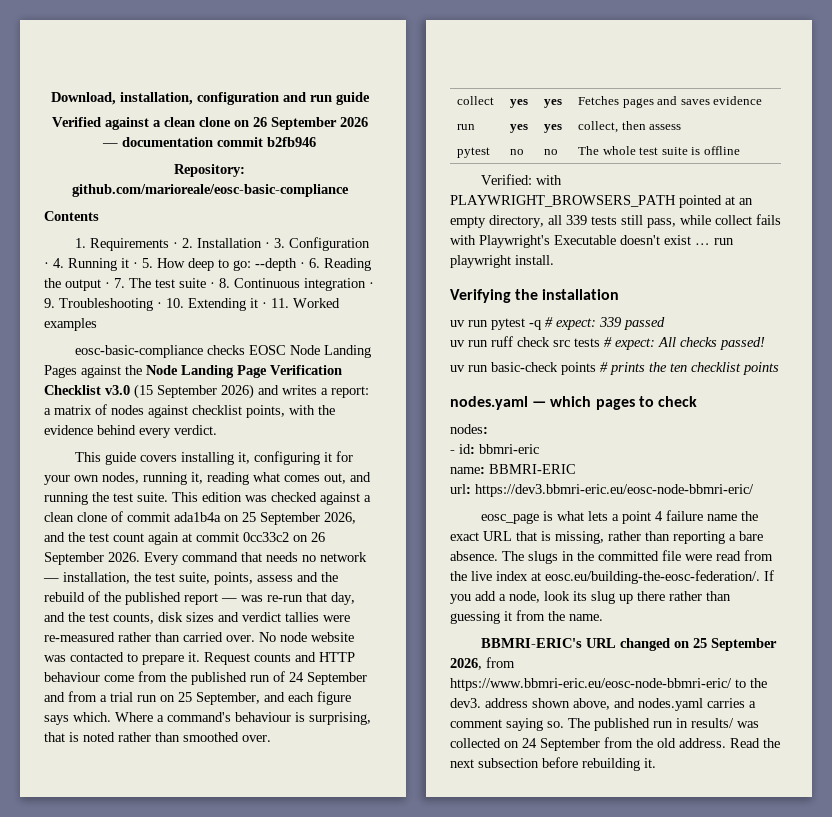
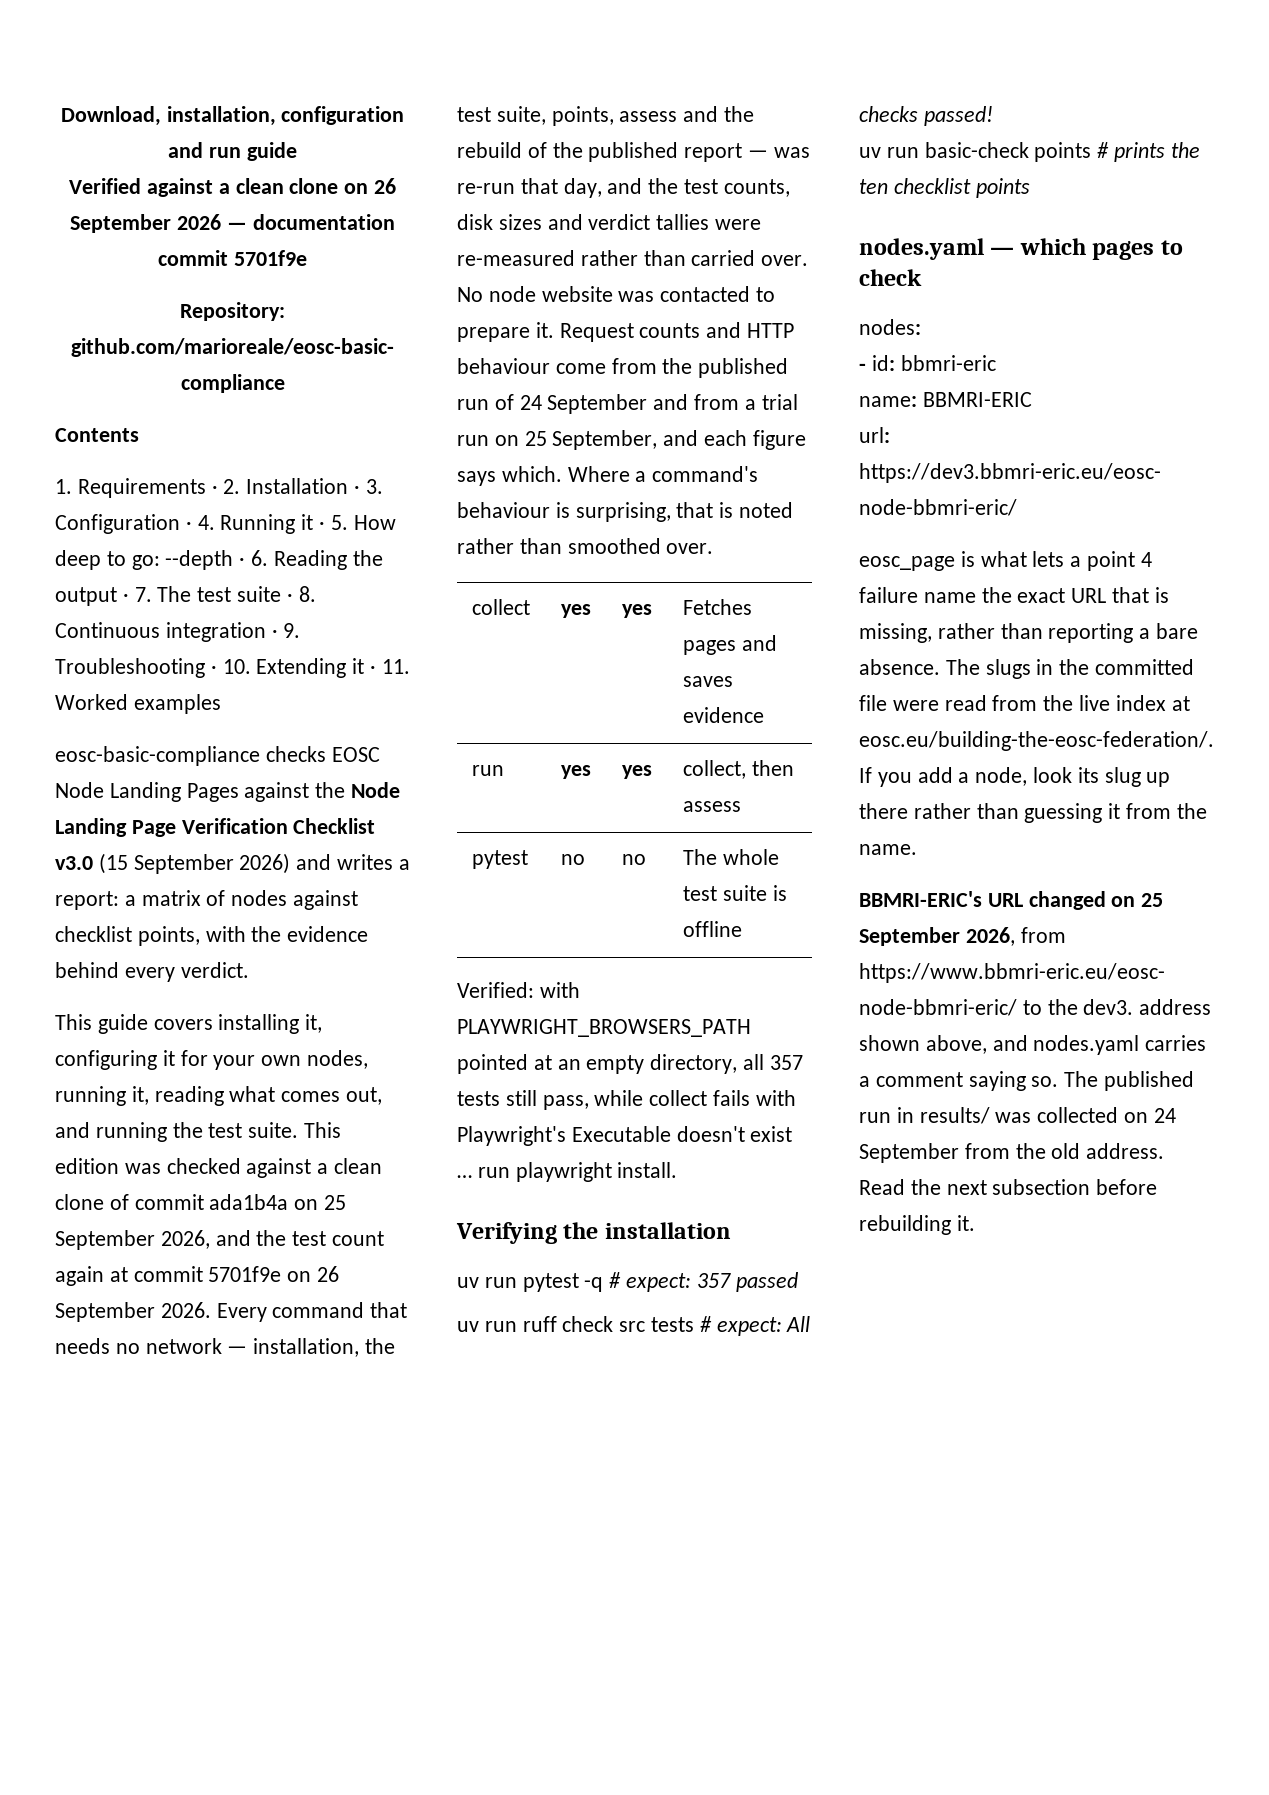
- Verified against a clean clone on 26 September 2026 — documentation commit b2fb946
+ Verified against a clean clone on 26 September 2026 — documentation commit 5701f9e
- This edition was checked against a clean clone of commit ada1b4a on 25 September 2026, and the test count again at commit 0cc33c2 on 26 September 2026.
+ This edition was checked against a clean clone of commit ada1b4a on 25 September 2026, and the test count again at commit 5701f9e on 26 September 2026.
- Verified: with PLAYWRIGHT_BROWSERS_PATH pointed at an empty directory, all 339 tests still pass, while collect fails with Playwright's Executable doesn't exist … run playwright install.
+ Verified: with PLAYWRIGHT_BROWSERS_PATH pointed at an empty directory, all 357 tests still pass, while collect fails with Playwright's Executable doesn't exist … run playwright install.
- uv run pytest -q # expect: 339 passed
+ uv run pytest -q # expect: 357 passed

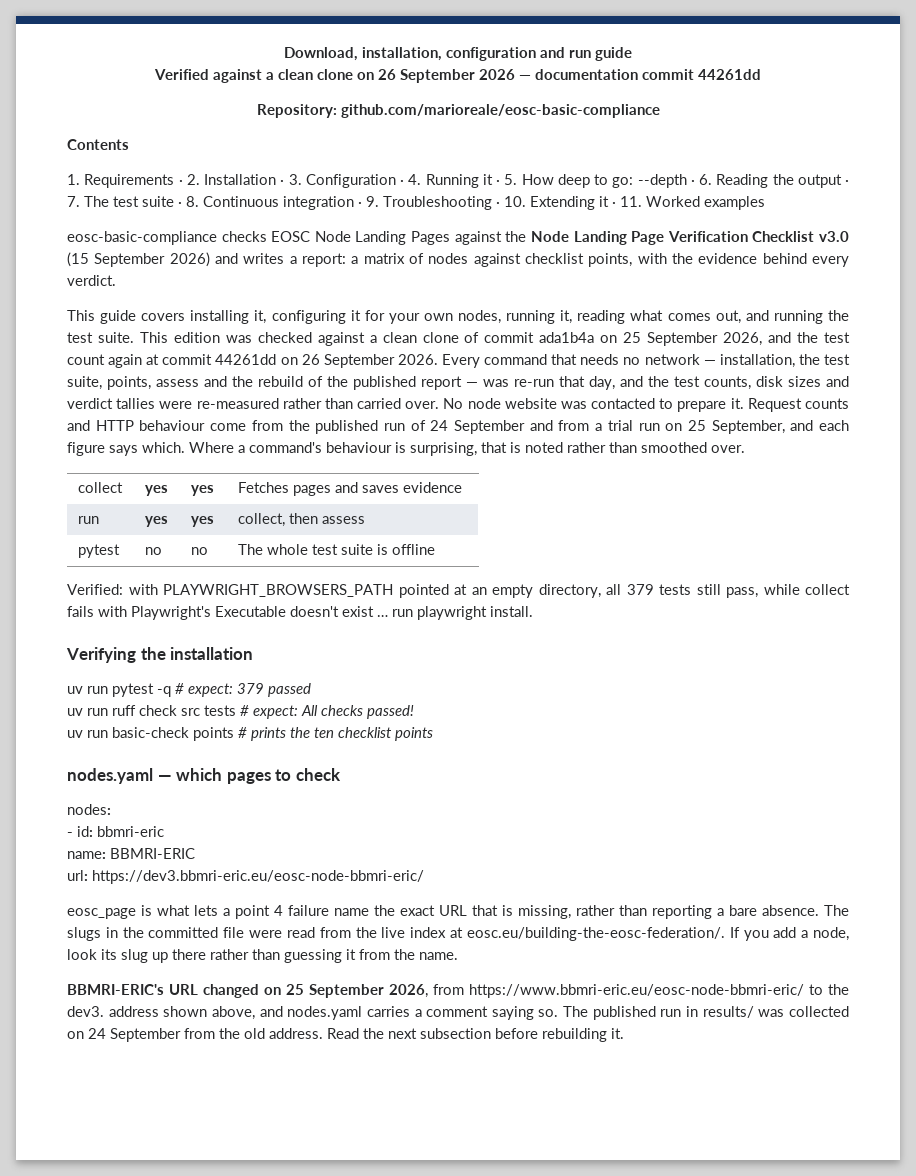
- Verified against a clean clone on 26 September 2026 — documentation commit 5701f9e
+ Verified against a clean clone on 26 September 2026 — documentation commit 44261dd
- This edition was checked against a clean clone of commit ada1b4a on 25 September 2026, and the test count again at commit 5701f9e on 26 September 2026.
+ This edition was checked against a clean clone of commit ada1b4a on 25 September 2026, and the test count again at commit 44261dd on 26 September 2026.
- Verified: with PLAYWRIGHT_BROWSERS_PATH pointed at an empty directory, all 357 tests still pass, while collect fails with Playwright's Executable doesn't exist … run playwright install.
+ Verified: with PLAYWRIGHT_BROWSERS_PATH pointed at an empty directory, all 379 tests still pass, while collect fails with Playwright's Executable doesn't exist … run playwright install.
- uv run pytest -q # expect: 357 passed
+ uv run pytest -q # expect: 379 passed

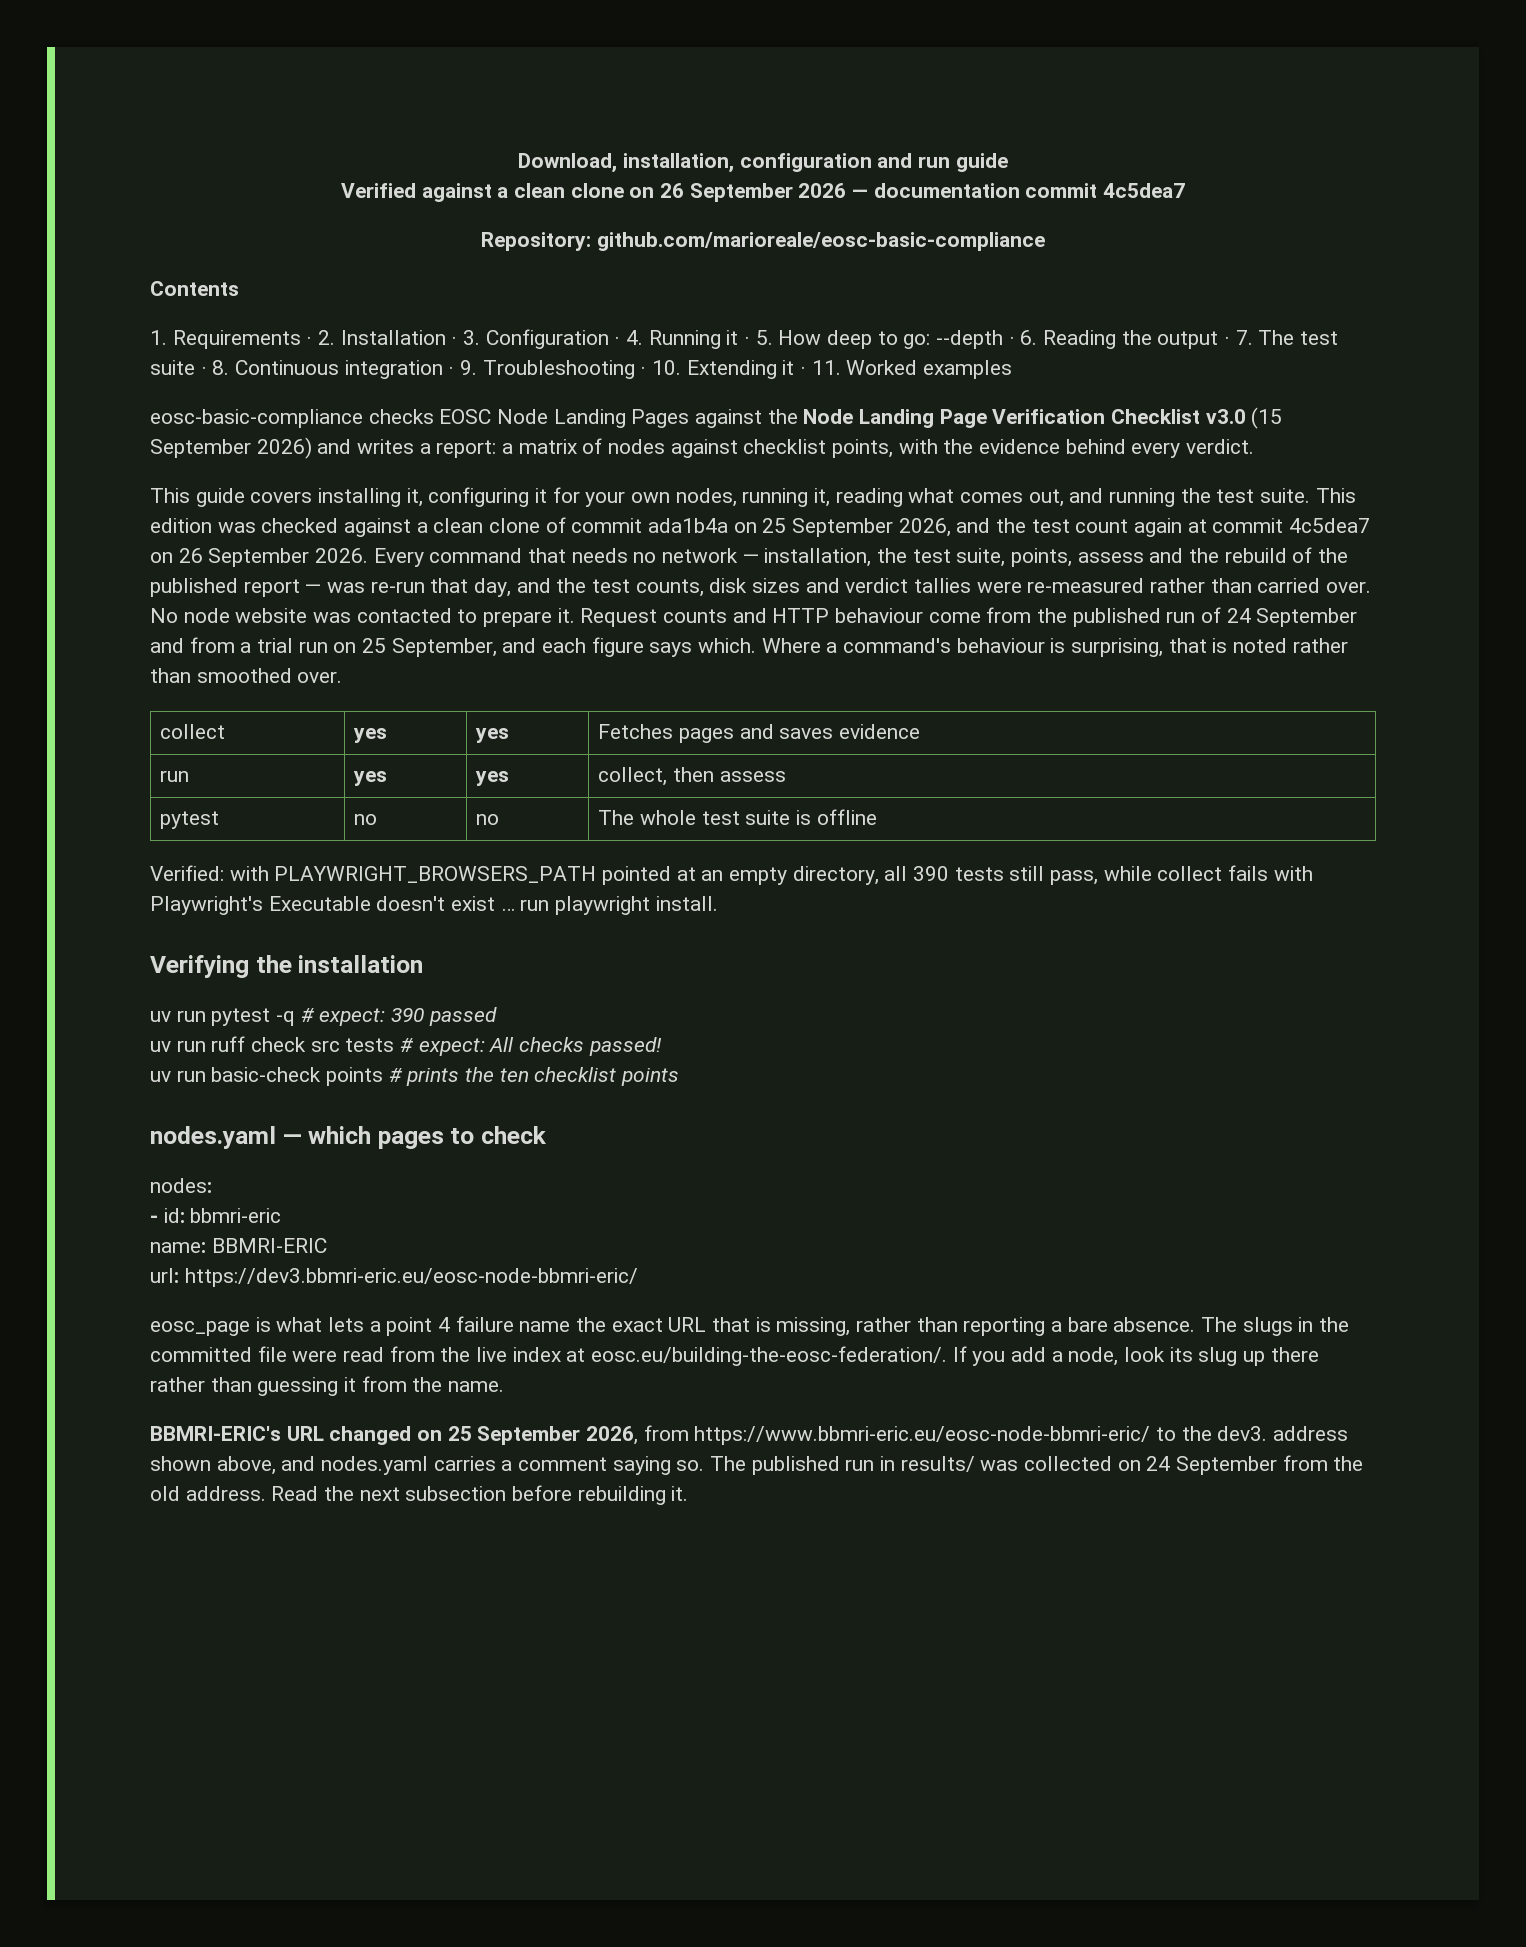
- Verified against a clean clone on 26 September 2026 — documentation commit 44261dd
+ Verified against a clean clone on 26 September 2026 — documentation commit 4c5dea7
- This edition was checked against a clean clone of commit ada1b4a on 25 September 2026, and the test count again at commit 44261dd on 26 September 2026.
+ This edition was checked against a clean clone of commit ada1b4a on 25 September 2026, and the test count again at commit 4c5dea7 on 26 September 2026.
- Verified: with PLAYWRIGHT_BROWSERS_PATH pointed at an empty directory, all 379 tests still pass, while collect fails with Playwright's Executable doesn't exist … run playwright install.
+ Verified: with PLAYWRIGHT_BROWSERS_PATH pointed at an empty directory, all 390 tests still pass, while collect fails with Playwright's Executable doesn't exist … run playwright install.
- uv run pytest -q # expect: 379 passed
+ uv run pytest -q # expect: 390 passed

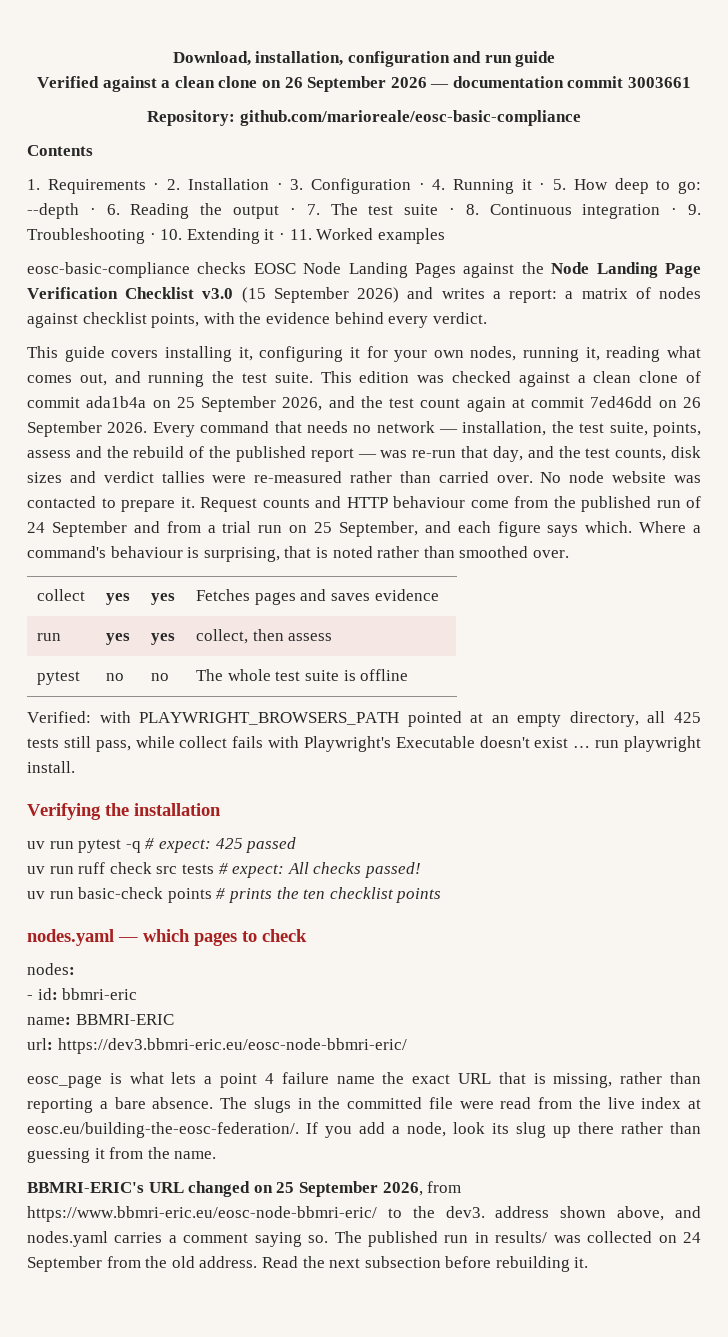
- Verified against a clean clone on 26 September 2026 — documentation commit 4c5dea7
+ Verified against a clean clone on 26 September 2026 — documentation commit 3003661
- This edition was checked against a clean clone of commit ada1b4a on 25 September 2026, and the test count again at commit 4c5dea7 on 26 September 2026.
+ This edition was checked against a clean clone of commit ada1b4a on 25 September 2026, and the test count again at commit 7ed46dd on 26 September 2026.
- Verified: with PLAYWRIGHT_BROWSERS_PATH pointed at an empty directory, all 390 tests still pass, while collect fails with Playwright's Executable doesn't exist … run playwright install.
+ Verified: with PLAYWRIGHT_BROWSERS_PATH pointed at an empty directory, all 425 tests still pass, while collect fails with Playwright's Executable doesn't exist … run playwright install.
- uv run pytest -q # expect: 390 passed
+ uv run pytest -q # expect: 425 passed

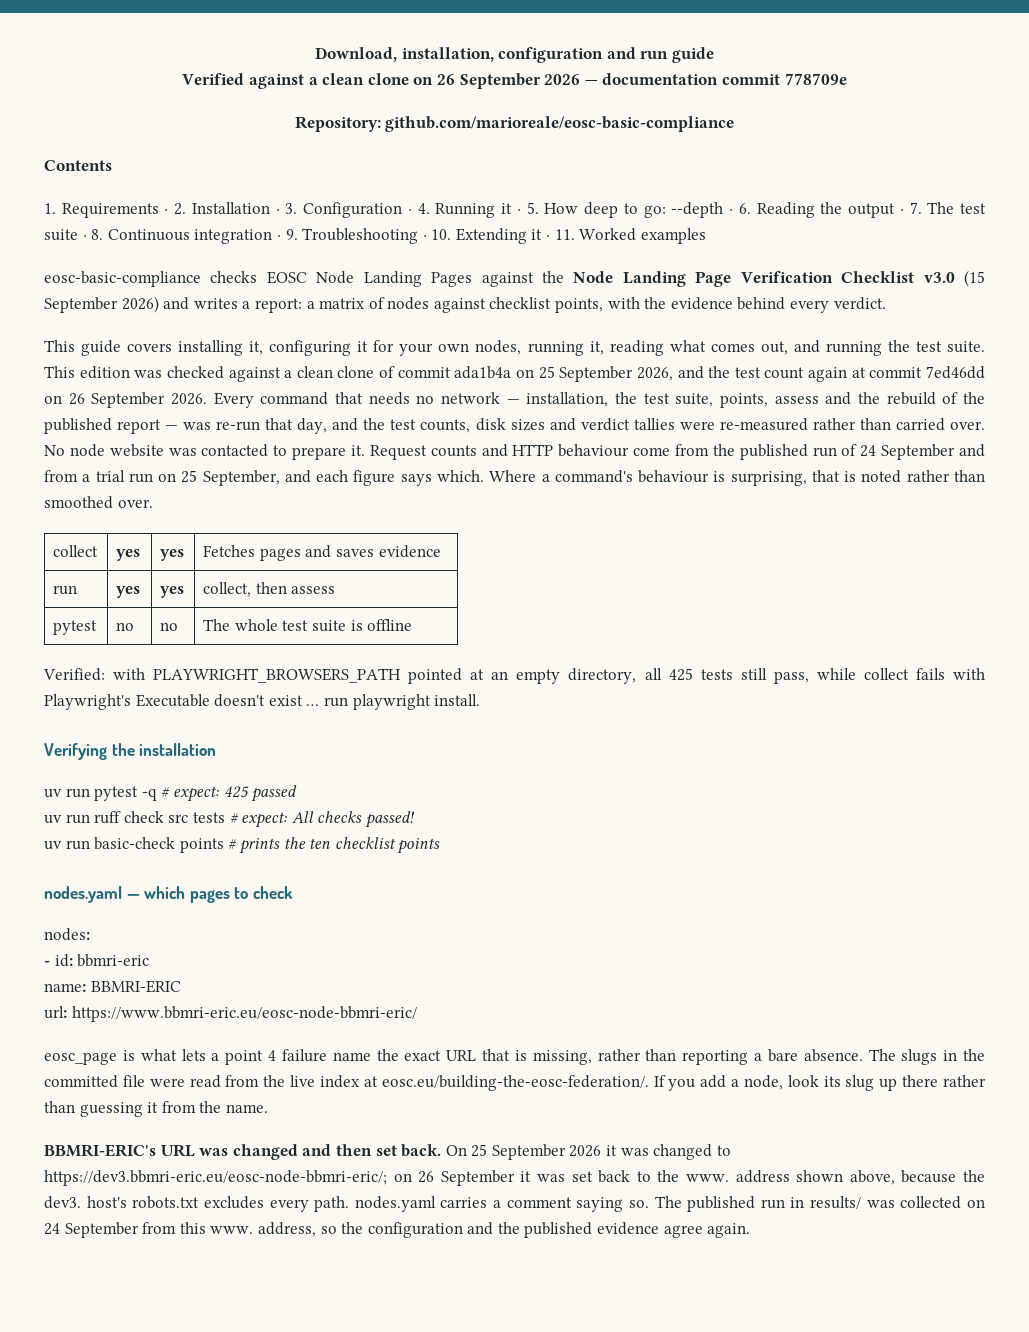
- Verified against a clean clone on 26 September 2026 — documentation commit 3003661
+ Verified against a clean clone on 26 September 2026 — documentation commit 778709e
- url: https://dev3.bbmri-eric.eu/eosc-node-bbmri-eric/
+ url: https://www.bbmri-eric.eu/eosc-node-bbmri-eric/
- BBMRI-ERIC's URL changed on 25 September 2026, from https://www.bbmri-eric.eu/eosc-node-bbmri-eric/ to the dev3. address shown above, and nodes.yaml carries a comment saying so.
+ BBMRI-ERIC's URL was changed and then set back. On 25 September 2026 it was changed to https://dev3.bbmri-eric.eu/eosc-node-bbmri-eric/; on 26 September it was set back to the www. address shown above, because the dev3. host's robots.txt excludes every path. nodes.yaml carries a comment saying so.
- The published run in results/ was collected on 24 September from the old address. Read the next subsection before rebuilding it.
+ The published run in results/ was collected on 24 September from this www. address, so the configuration and the published evidence agree again.

